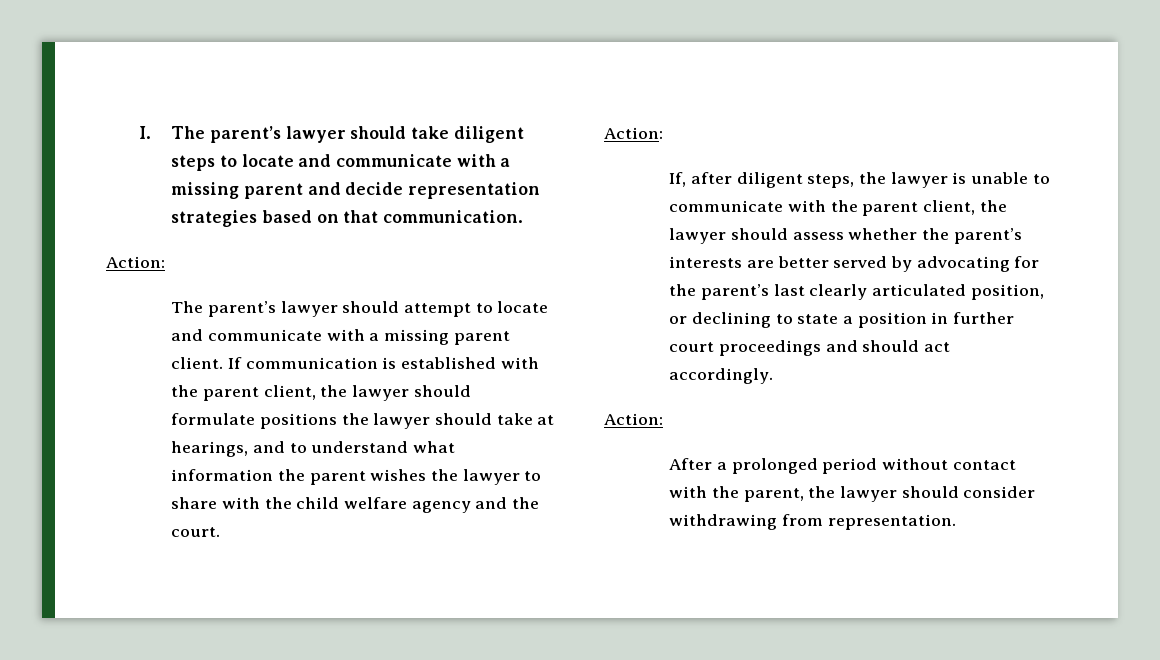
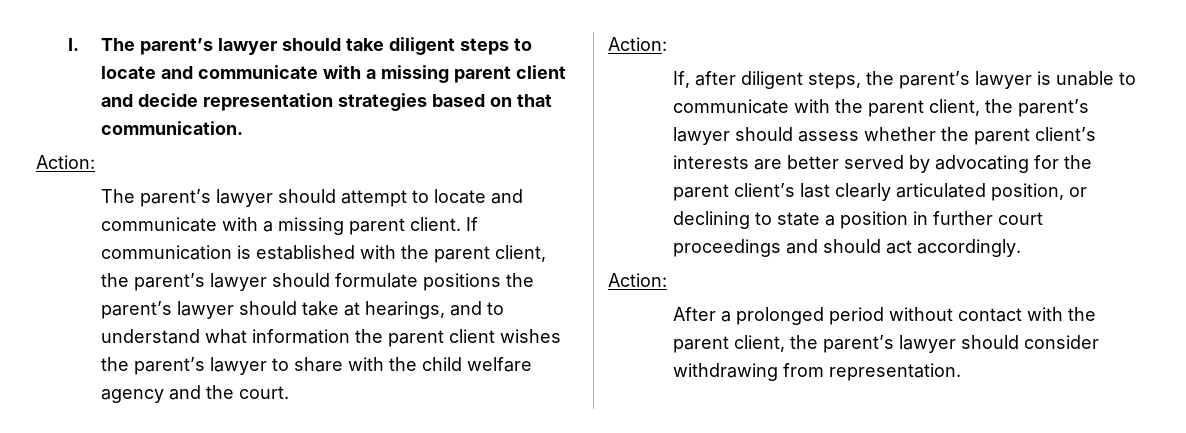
- I. The parent’s lawyer should take diligent steps to locate and communicate with a missing parent and decide representation strategies based on that communication.
+ I. The parent’s lawyer should take diligent steps to locate and communicate with a missing parent client and decide representation strategies based on that communication.
- If communication is established with the parent client, the lawyer should formulate positions the lawyer should take at hearings, and to understand what information the parent wishes the lawyer to share with the child welfare agency and the court.
+ If communication is established with the parent client, the parent’s lawyer should formulate positions the parent’s lawyer should take at hearings, and to understand what information the parent client wishes the parent’s lawyer to share with the child welfare agency and the court.
- If, after diligent steps, the lawyer is unable to communicate with the parent client, the lawyer should assess whether the parent’s interests are better served by advocating for the parent’s last clearly articulated position, or declining to state a position in further court proceedings and should act accordingly.
+ If, after diligent steps, the parent’s lawyer is unable to communicate with the parent client, the parent’s lawyer should assess whether the parent client’s interests are better served by advocating for the parent client’s last clearly articulated position, or declining to state a position in further court proceedings and should act accordingly.
- After a prolonged period without contact with the parent, the lawyer should consider withdrawing from representation.
+ After a prolonged period without contact with the parent client, the parent’s lawyer should consider withdrawing from representation.

